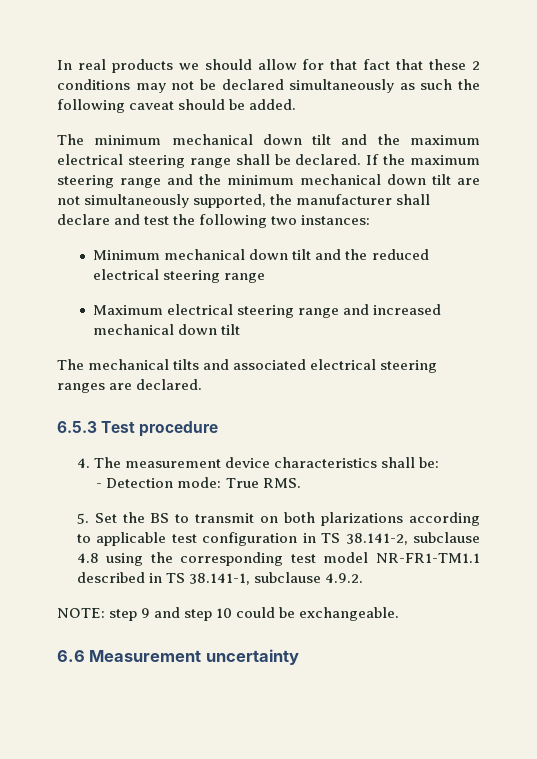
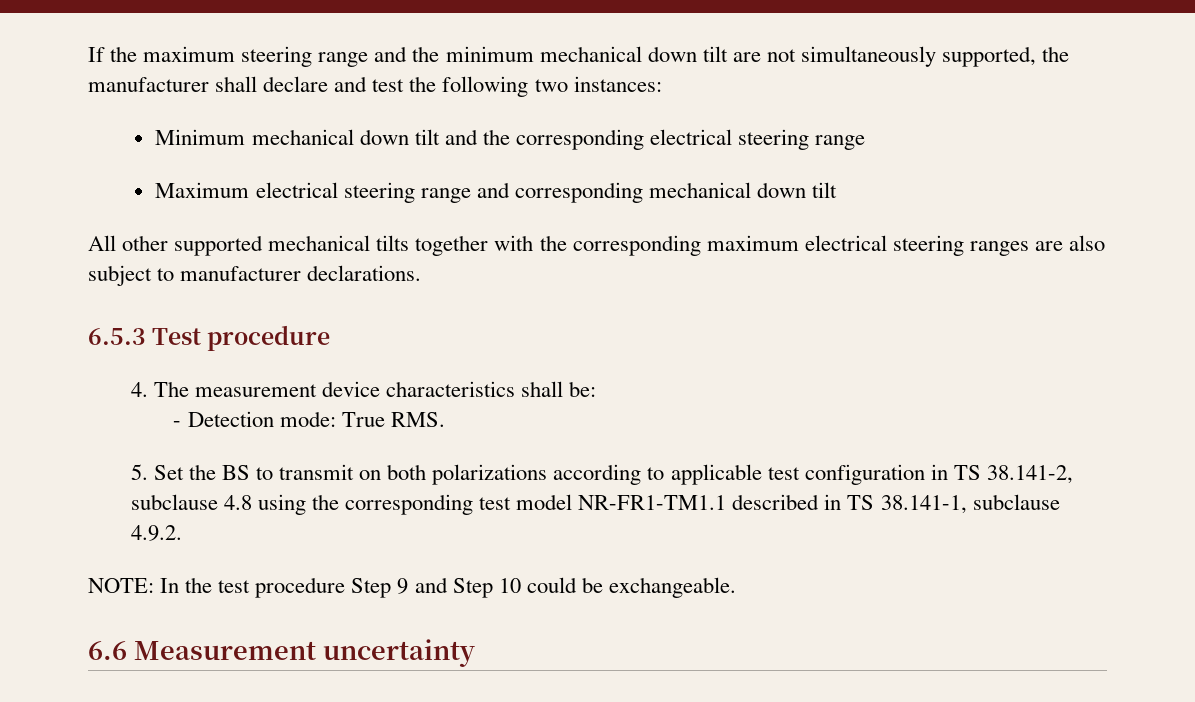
- In real products we should allow for that fact that these 2 conditions may not be declared simultaneously as such the following caveat should be added.
- The minimum mechanical down tilt and the maximum electrical steering range shall be declared.
- Minimum mechanical down tilt and the reduced electrical steering range
+ Minimum mechanical down tilt and the corresponding electrical steering range
- Maximum electrical steering range and increased mechanical down tilt
+ Maximum electrical steering range and corresponding mechanical down tilt
- The mechanical tilts and associated electrical steering ranges are declared.
+ All other supported mechanical tilts together with the corresponding maximum electrical steering ranges are also subject to manufacturer declarations.
- 5. Set the BS to transmit on both plarizations according to applicable test configuration in TS 38.141-2, subclause 4.8 using the corresponding test model NR-FR1-TM1.1 described in TS 38.141-1, subclause 4.9.2.
+ 5. Set the BS to transmit on both polarizations according to applicable test configuration in TS 38.141-2, subclause 4.8 using the corresponding test model NR-FR1-TM1.1 described in TS 38.141-1, subclause 4.9.2.
- NOTE: step 9 and step 10 could be exchangeable.
+ NOTE: In the test procedure Step 9 and Step 10 could be exchangeable.

